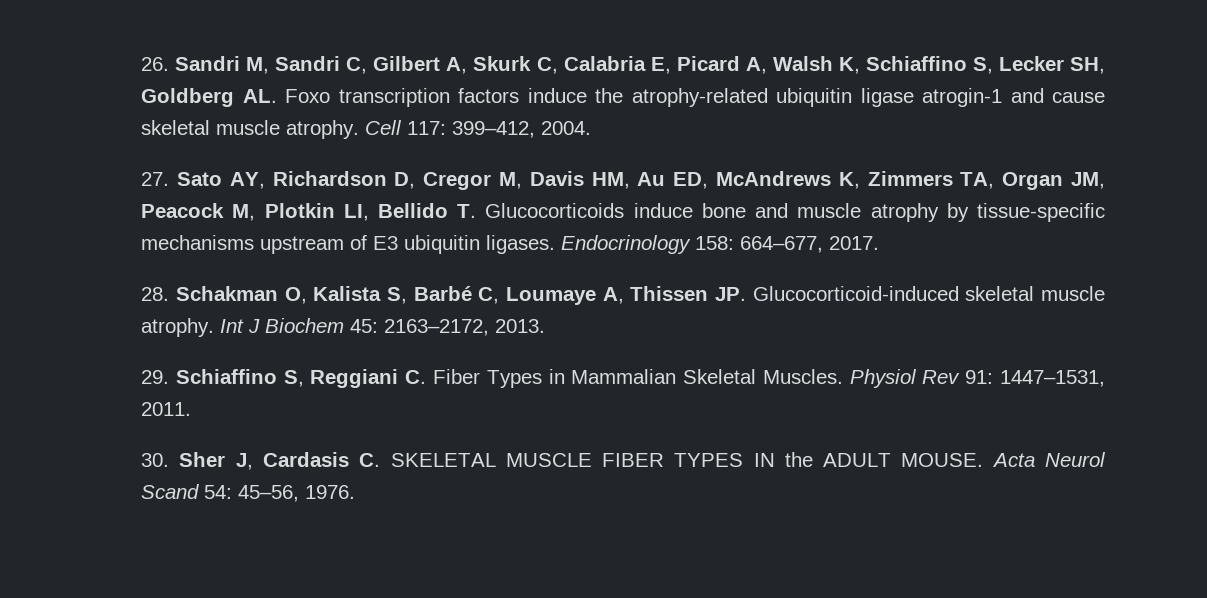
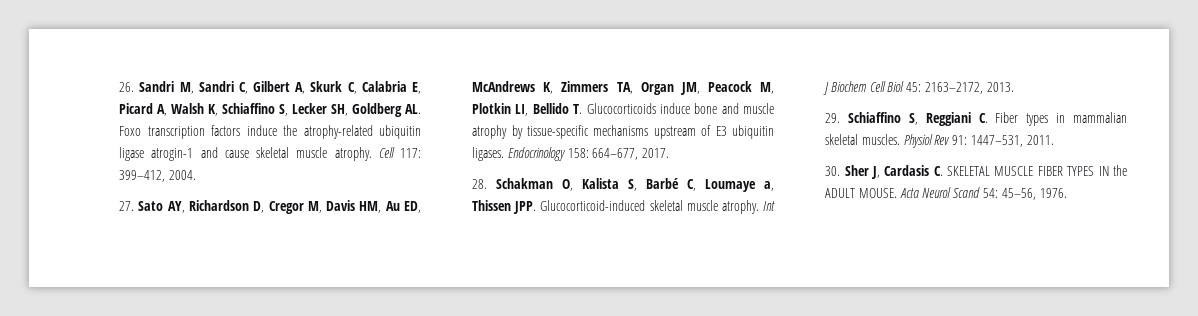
- 28. Schakman O, Kalista S, Barbé C, Loumaye A, Thissen JP. Glucocorticoid-induced skeletal muscle atrophy.
+ 28. Schakman O, Kalista S, Barbé C, Loumaye a, Thissen JPP. Glucocorticoid-induced skeletal muscle atrophy.
- Int J Biochem 45: 2163–2172, 2013.
+ Int J Biochem Cell Biol 45: 2163–2172, 2013.
- 29. Schiaffino S, Reggiani C. Fiber Types in Mammalian Skeletal Muscles.
+ 29. Schiaffino S, Reggiani C. Fiber types in mammalian skeletal muscles.
- Physiol Rev 91: 1447–1531, 2011.
+ Physiol Rev 91: 1447–531, 2011.

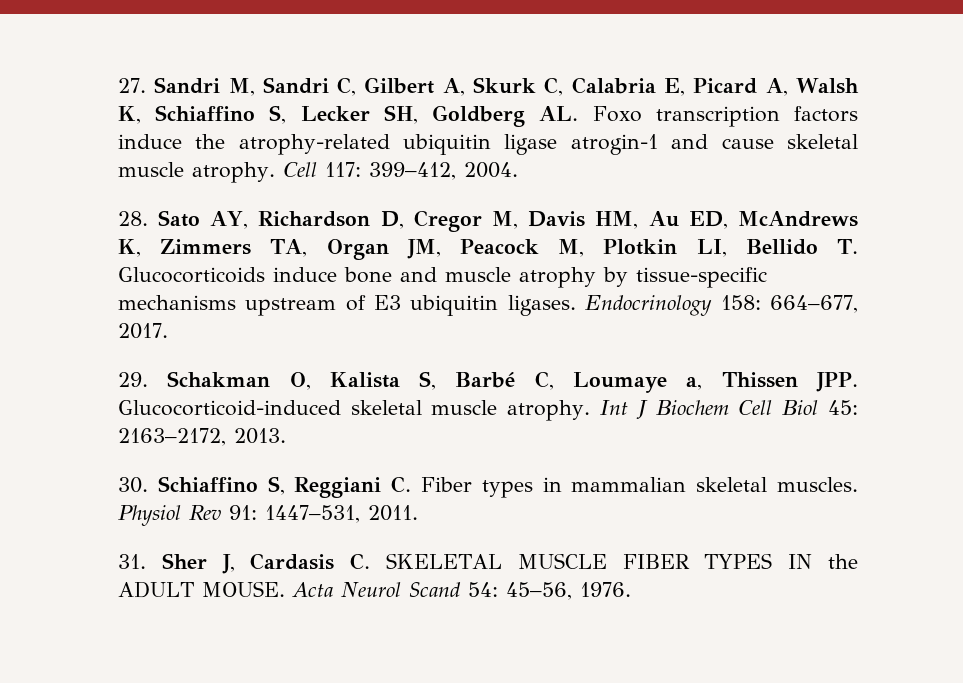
- 26. Sandri M, Sandri C, Gilbert A, Skurk C, Calabria E, Picard A, Walsh K, Schiaffino S, Lecker SH, Goldberg AL. Foxo transcription factors induce the atrophy-related ubiquitin ligase atrogin-1 and cause skeletal muscle atrophy.
+ 27. Sandri M, Sandri C, Gilbert A, Skurk C, Calabria E, Picard A, Walsh K, Schiaffino S, Lecker SH, Goldberg AL. Foxo transcription factors induce the atrophy-related ubiquitin ligase atrogin-1 and cause skeletal muscle atrophy.
- 27. Sato AY, Richardson D, Cregor M, Davis HM, Au ED, McAndrews K, Zimmers TA, Organ JM, Peacock M, Plotkin LI, Bellido T. Glucocorticoids induce bone and muscle atrophy by tissue-specific mechanisms upstream of E3 ubiquitin ligases.
+ 28. Sato AY, Richardson D, Cregor M, Davis HM, Au ED, McAndrews K, Zimmers TA, Organ JM, Peacock M, Plotkin LI, Bellido T. Glucocorticoids induce bone and muscle atrophy by tissue-specific mechanisms upstream of E3 ubiquitin ligases.
- 28. Schakman O, Kalista S, Barbé C, Loumaye a, Thissen JPP. Glucocorticoid-induced skeletal muscle atrophy.
+ 29. Schakman O, Kalista S, Barbé C, Loumaye a, Thissen JPP. Glucocorticoid-induced skeletal muscle atrophy.
- 29. Schiaffino S, Reggiani C. Fiber types in mammalian skeletal muscles.
+ 30. Schiaffino S, Reggiani C. Fiber types in mammalian skeletal muscles.
- 30. Sher J, Cardasis C. SKELETAL MUSCLE FIBER TYPES IN the ADULT MOUSE.
+ 31. Sher J, Cardasis C. SKELETAL MUSCLE FIBER TYPES IN the ADULT MOUSE.

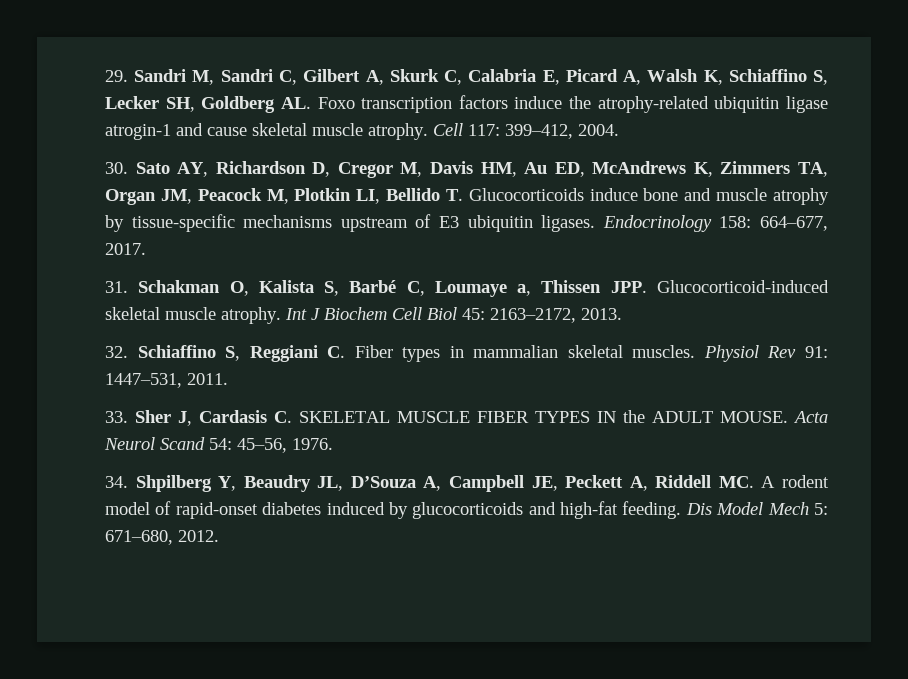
- 27. Sandri M, Sandri C, Gilbert A, Skurk C, Calabria E, Picard A, Walsh K, Schiaffino S, Lecker SH, Goldberg AL. Foxo transcription factors induce the atrophy-related ubiquitin ligase atrogin-1 and cause skeletal muscle atrophy.
+ 29. Sandri M, Sandri C, Gilbert A, Skurk C, Calabria E, Picard A, Walsh K, Schiaffino S, Lecker SH, Goldberg AL. Foxo transcription factors induce the atrophy-related ubiquitin ligase atrogin-1 and cause skeletal muscle atrophy.
- 28. Sato AY, Richardson D, Cregor M, Davis HM, Au ED, McAndrews K, Zimmers TA, Organ JM, Peacock M, Plotkin LI, Bellido T. Glucocorticoids induce bone and muscle atrophy by tissue-specific mechanisms upstream of E3 ubiquitin ligases.
+ 30. Sato AY, Richardson D, Cregor M, Davis HM, Au ED, McAndrews K, Zimmers TA, Organ JM, Peacock M, Plotkin LI, Bellido T. Glucocorticoids induce bone and muscle atrophy by tissue-specific mechanisms upstream of E3 ubiquitin ligases.
- 29. Schakman O, Kalista S, Barbé C, Loumaye a, Thissen JPP. Glucocorticoid-induced skeletal muscle atrophy.
+ 31. Schakman O, Kalista S, Barbé C, Loumaye a, Thissen JPP. Glucocorticoid-induced skeletal muscle atrophy.
- 30. Schiaffino S, Reggiani C. Fiber types in mammalian skeletal muscles.
+ 32. Schiaffino S, Reggiani C. Fiber types in mammalian skeletal muscles.
- 31. Sher J, Cardasis C. SKELETAL MUSCLE FIBER TYPES IN the ADULT MOUSE.
+ 33. Sher J, Cardasis C. SKELETAL MUSCLE FIBER TYPES IN the ADULT MOUSE.
+ 34. Shpilberg Y, Beaudry JL, D’Souza A, Campbell JE, Peckett A, Riddell MC. A rodent model of rapid-onset diabetes induced by glucocorticoids and high-fat feeding. Dis Model Mech 5: 671–680, 2012.

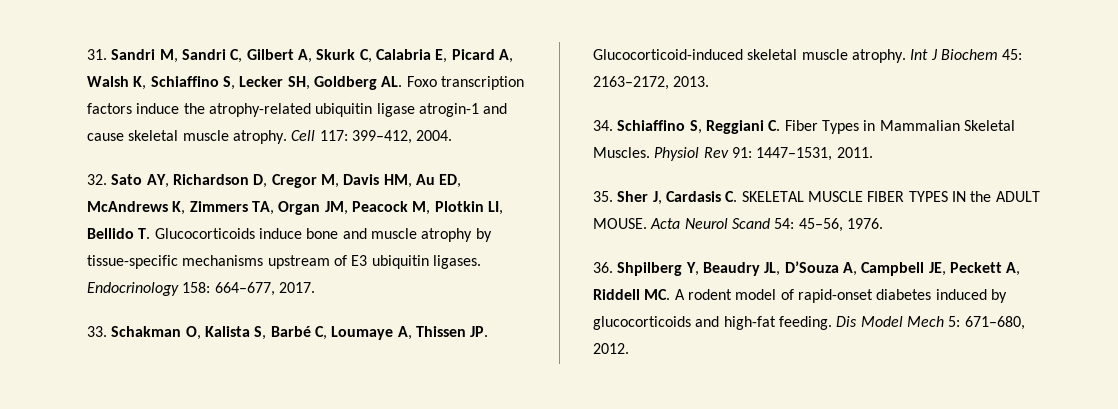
- 29. Sandri M, Sandri C, Gilbert A, Skurk C, Calabria E, Picard A, Walsh K, Schiaffino S, Lecker SH, Goldberg AL. Foxo transcription factors induce the atrophy-related ubiquitin ligase atrogin-1 and cause skeletal muscle atrophy.
+ 31. Sandri M, Sandri C, Gilbert A, Skurk C, Calabria E, Picard A, Walsh K, Schiaffino S, Lecker SH, Goldberg AL. Foxo transcription factors induce the atrophy-related ubiquitin ligase atrogin-1 and cause skeletal muscle atrophy.
- 30. Sato AY, Richardson D, Cregor M, Davis HM, Au ED, McAndrews K, Zimmers TA, Organ JM, Peacock M, Plotkin LI, Bellido T. Glucocorticoids induce bone and muscle atrophy by tissue-specific mechanisms upstream of E3 ubiquitin ligases.
+ 32. Sato AY, Richardson D, Cregor M, Davis HM, Au ED, McAndrews K, Zimmers TA, Organ JM, Peacock M, Plotkin LI, Bellido T. Glucocorticoids induce bone and muscle atrophy by tissue-specific mechanisms upstream of E3 ubiquitin ligases.
- 31. Schakman O, Kalista S, Barbé C, Loumaye a, Thissen JPP. Glucocorticoid-induced skeletal muscle atrophy.
+ 33. Schakman O, Kalista S, Barbé C, Loumaye A, Thissen JP. Glucocorticoid-induced skeletal muscle atrophy.
- Int J Biochem Cell Biol 45: 2163–2172, 2013.
+ Int J Biochem 45: 2163–2172, 2013.
- 32. Schiaffino S, Reggiani C. Fiber types in mammalian skeletal muscles.
+ 34. Schiaffino S, Reggiani C. Fiber Types in Mammalian Skeletal Muscles.
- Physiol Rev 91: 1447–531, 2011.
+ Physiol Rev 91: 1447–1531, 2011.
- 33. Sher J, Cardasis C. SKELETAL MUSCLE FIBER TYPES IN the ADULT MOUSE.
+ 35. Sher J, Cardasis C. SKELETAL MUSCLE FIBER TYPES IN the ADULT MOUSE.
- 34. Shpilberg Y, Beaudry JL, D’Souza A, Campbell JE, Peckett A, Riddell MC. A rodent model of rapid-onset diabetes induced by glucocorticoids and high-fat feeding.
+ 36. Shpilberg Y, Beaudry JL, D’Souza A, Campbell JE, Peckett A, Riddell MC. A rodent model of rapid-onset diabetes induced by glucocorticoids and high-fat feeding.

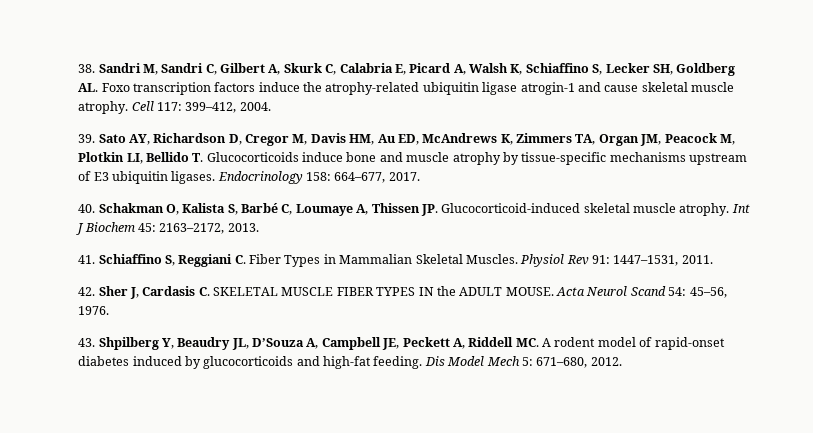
- 31. Sandri M, Sandri C, Gilbert A, Skurk C, Calabria E, Picard A, Walsh K, Schiaffino S, Lecker SH, Goldberg AL. Foxo transcription factors induce the atrophy-related ubiquitin ligase atrogin-1 and cause skeletal muscle atrophy.
+ 38. Sandri M, Sandri C, Gilbert A, Skurk C, Calabria E, Picard A, Walsh K, Schiaffino S, Lecker SH, Goldberg AL. Foxo transcription factors induce the atrophy-related ubiquitin ligase atrogin-1 and cause skeletal muscle atrophy.
- 32. Sato AY, Richardson D, Cregor M, Davis HM, Au ED, McAndrews K, Zimmers TA, Organ JM, Peacock M, Plotkin LI, Bellido T. Glucocorticoids induce bone and muscle atrophy by tissue-specific mechanisms upstream of E3 ubiquitin ligases.
+ 39. Sato AY, Richardson D, Cregor M, Davis HM, Au ED, McAndrews K, Zimmers TA, Organ JM, Peacock M, Plotkin LI, Bellido T. Glucocorticoids induce bone and muscle atrophy by tissue-specific mechanisms upstream of E3 ubiquitin ligases.
- 33. Schakman O, Kalista S, Barbé C, Loumaye A, Thissen JP. Glucocorticoid-induced skeletal muscle atrophy.
+ 40. Schakman O, Kalista S, Barbé C, Loumaye A, Thissen JP. Glucocorticoid-induced skeletal muscle atrophy.
- 34. Schiaffino S, Reggiani C. Fiber Types in Mammalian Skeletal Muscles.
+ 41. Schiaffino S, Reggiani C. Fiber Types in Mammalian Skeletal Muscles.
- 35. Sher J, Cardasis C. SKELETAL MUSCLE FIBER TYPES IN the ADULT MOUSE.
+ 42. Sher J, Cardasis C. SKELETAL MUSCLE FIBER TYPES IN the ADULT MOUSE.
- 36. Shpilberg Y, Beaudry JL, D’Souza A, Campbell JE, Peckett A, Riddell MC. A rodent model of rapid-onset diabetes induced by glucocorticoids and high-fat feeding.
+ 43. Shpilberg Y, Beaudry JL, D’Souza A, Campbell JE, Peckett A, Riddell MC. A rodent model of rapid-onset diabetes induced by glucocorticoids and high-fat feeding.

